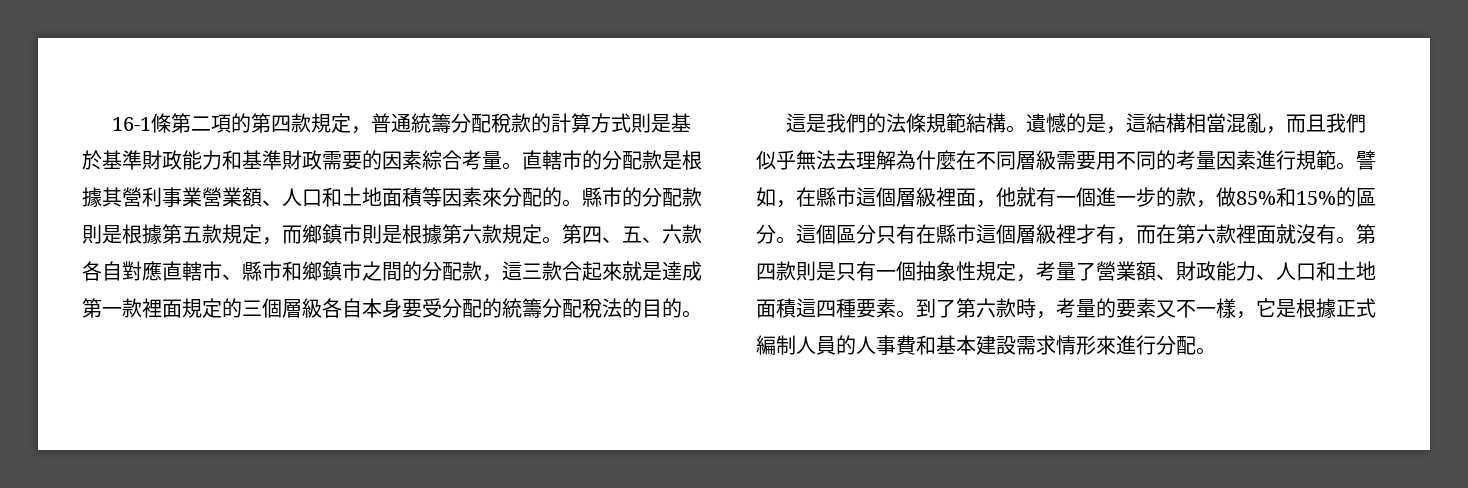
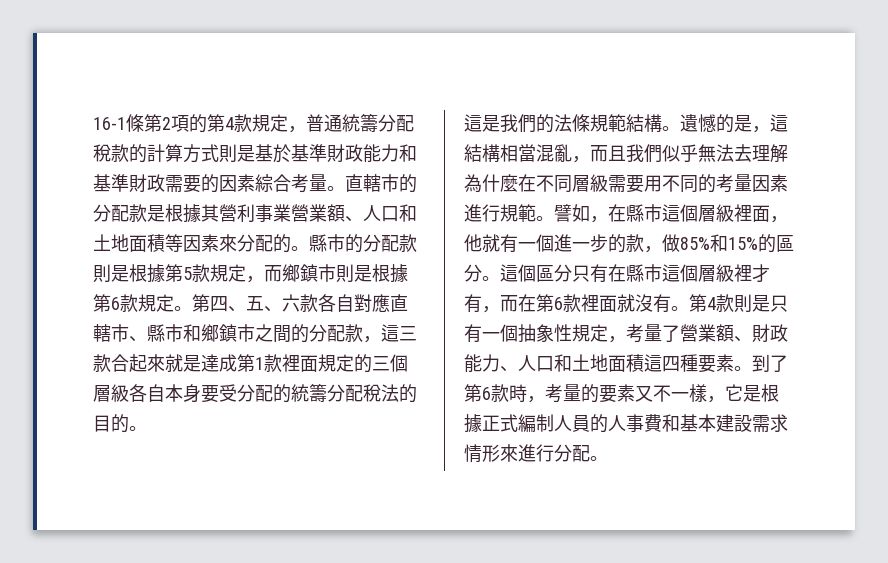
- 16-1條第二項的第四款規定，普通統籌分配稅款的計算方式則是基於基準財政能力和基準財政需要的因素綜合考量。
+ 16-1條第2項的第4款規定，普通統籌分配稅款的計算方式則是基於基準財政能力和基準財政需要的因素綜合考量。
- 縣市的分配款則是根據第五款規定，而鄉鎮市則是根據第六款規定。
+ 縣市的分配款則是根據第5款規定，而鄉鎮市則是根據第6款規定。
- 第四、五、六款各自對應直轄市、縣市和鄉鎮市之間的分配款，這三款合起來就是達成第一款裡面規定的三個層級各自本身要受分配的統籌分配稅法的目的。
+ 第四、五、六款各自對應直轄市、縣市和鄉鎮市之間的分配款，這三款合起來就是達成第1款裡面規定的三個層級各自本身要受分配的統籌分配稅法的目的。
- 這個區分只有在縣市這個層級裡才有，而在第六款裡面就沒有。
+ 這個區分只有在縣市這個層級裡才有，而在第6款裡面就沒有。
- 第四款則是只有一個抽象性規定，考量了營業額、財政能力、人口和土地面積這四種要素。
+ 第4款則是只有一個抽象性規定，考量了營業額、財政能力、人口和土地面積這四種要素。
- 到了第六款時，考量的要素又不一樣，它是根據正式編制人員的人事費和基本建設需求情形來進行分配。
+ 到了第6款時，考量的要素又不一樣，它是根據正式編制人員的人事費和基本建設需求情形來進行分配。

